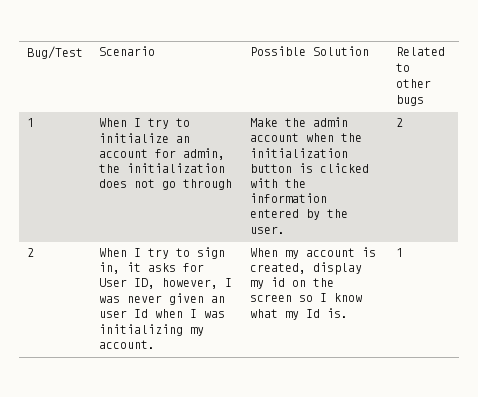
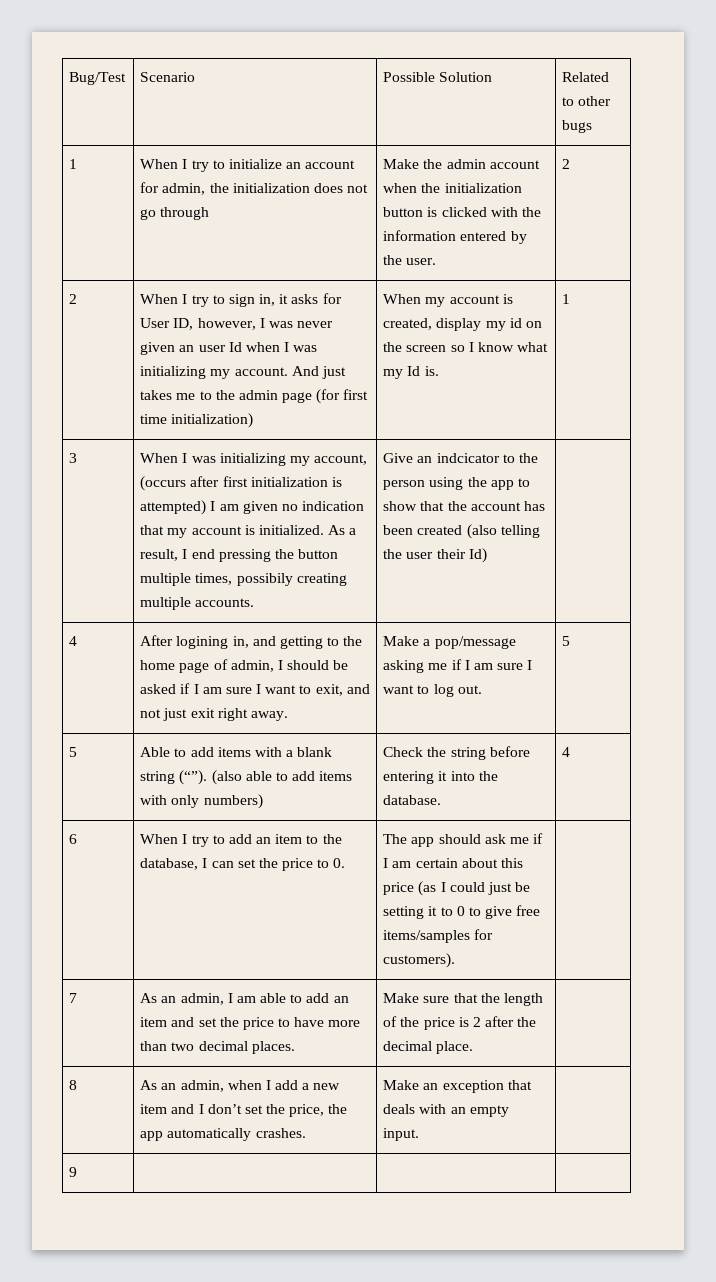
+ And just takes me to the admin page (for first time initialization)
+ 3 | When I was initializing my account, (occurs after first initialization is attempted) I am given no indication that my account is initialized. As a result, I end pressing the button multiple times, possibily creating multiple accounts. | Give an indcicator to the person using the app to show that the account has been created (also telling the user their Id) |
+ 4 | After logining in, and getting to the home page of admin, I should be asked if I am sure I want to exit, and not just exit right away. | Make a pop/message asking me if I am sure I want to log out. | 5
+ 5 | Able to add items with a blank string (“”). (also able to add items with only numbers) | Check the string before entering it into the database. | 4
+ 6 | When I try to add an item to the database, I can set the price to 0. | The app should ask me if I am certain about this price (as I could just be setting it to 0 to give free items/samples for customers). |
+ 7 | As an admin, I am able to add an item and set the price to have more than two decimal places. | Make sure that the length of the price is 2 after the decimal place. |
+ 8 | As an admin, when I add a new item and I don’t set the price, the app automatically crashes. | Make an exception that deals with an empty input. |
+ 9 | | |

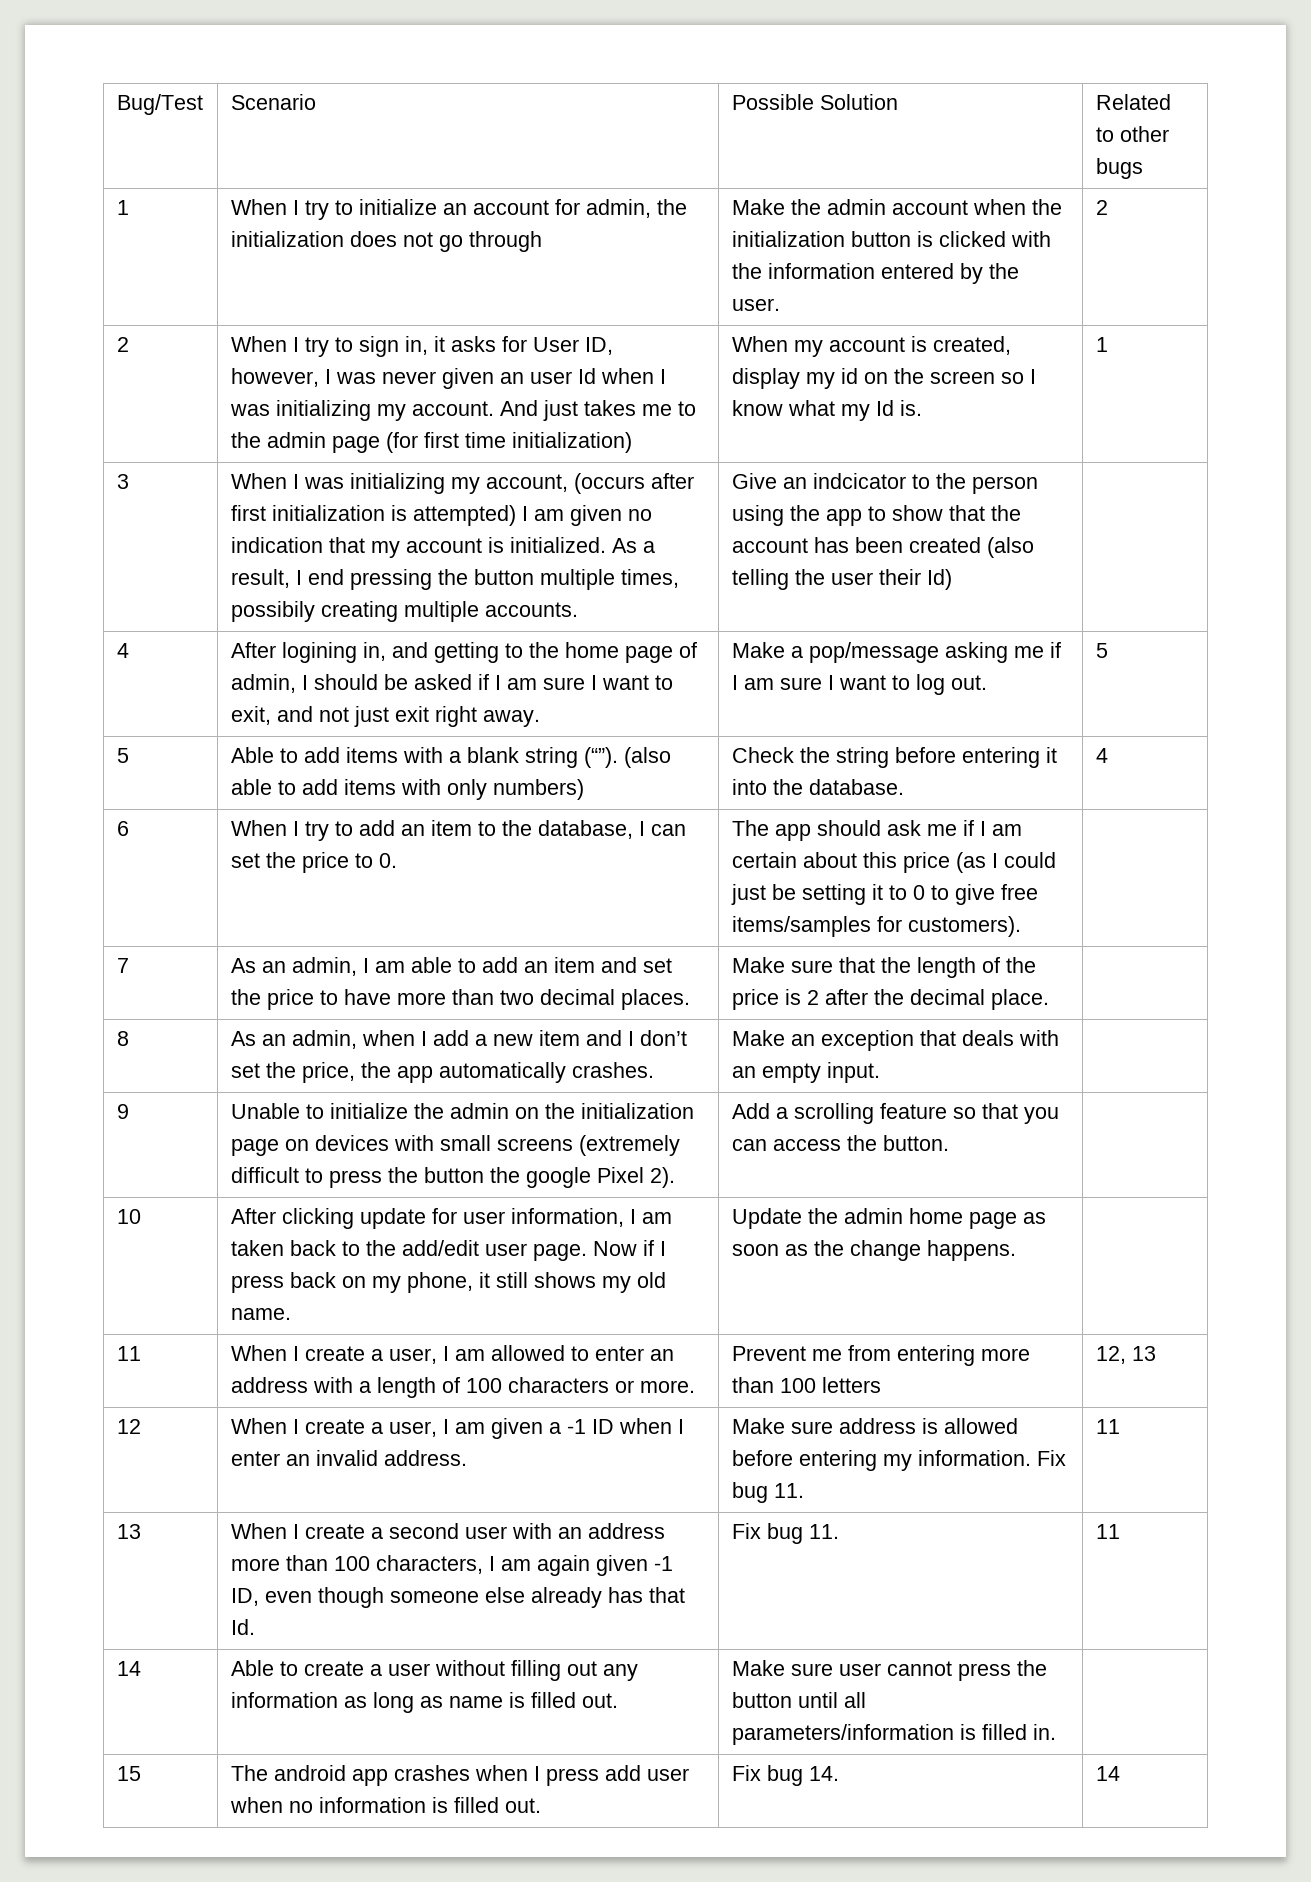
- 9 | | |
+ 9 | Unable to initialize the admin on the initialization page on devices with small screens (extremely difficult to press the button the google Pixel 2). | Add a scrolling feature so that you can access the button. |
+ 10 | After clicking update for user information, I am taken back to the add/edit user page. Now if I press back on my phone, it still shows my old name. | Update the admin home page as soon as the change happens. |
+ 11 | When I create a user, I am allowed to enter an address with a length of 100 characters or more. | Prevent me from entering more than 100 letters | 12, 13
+ 12 | When I create a user, I am given a -1 ID when I enter an invalid address. | Make sure address is allowed before entering my information. Fix bug 11. | 11
+ 13 | When I create a second user with an address more than 100 characters, I am again given -1 ID, even though someone else already has that Id. | Fix bug 11. | 11
+ 14 | Able to create a user without filling out any information as long as name is filled out. | Make sure user cannot press the button until all parameters/information is filled in. |
+ 15 | The android app crashes when I press add user when no information is filled out. | Fix bug 14. | 14

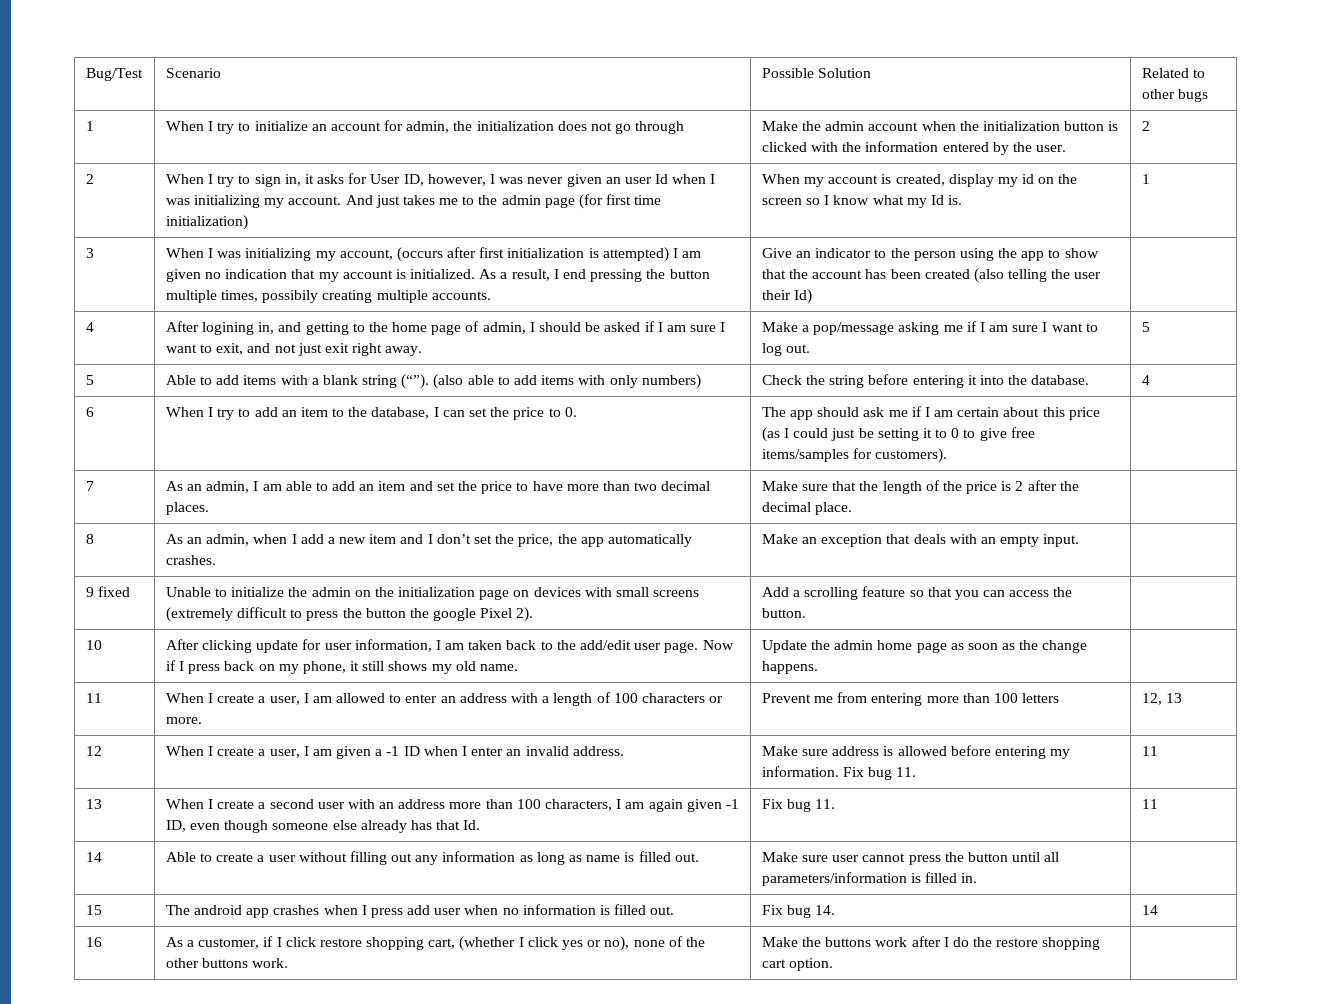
- Give an indcicator to the person using the app to show that the account has been created (also telling the user their Id)
+ Give an indicator to the person using the app to show that the account has been created (also telling the user their Id)
- 9 | Unable to initialize the admin on the initialization page on devices with small screens (extremely difficult to press the button the google Pixel 2). | Add a scrolling feature so that you can access the button. |
+ 9 fixed | Unable to initialize the admin on the initialization page on devices with small screens (extremely difficult to press the button the google Pixel 2). | Add a scrolling feature so that you can access the button. |
+ 16 | As a customer, if I click restore shopping cart, (whether I click yes or no), none of the other buttons work. | Make the buttons work after I do the restore shopping cart option. |

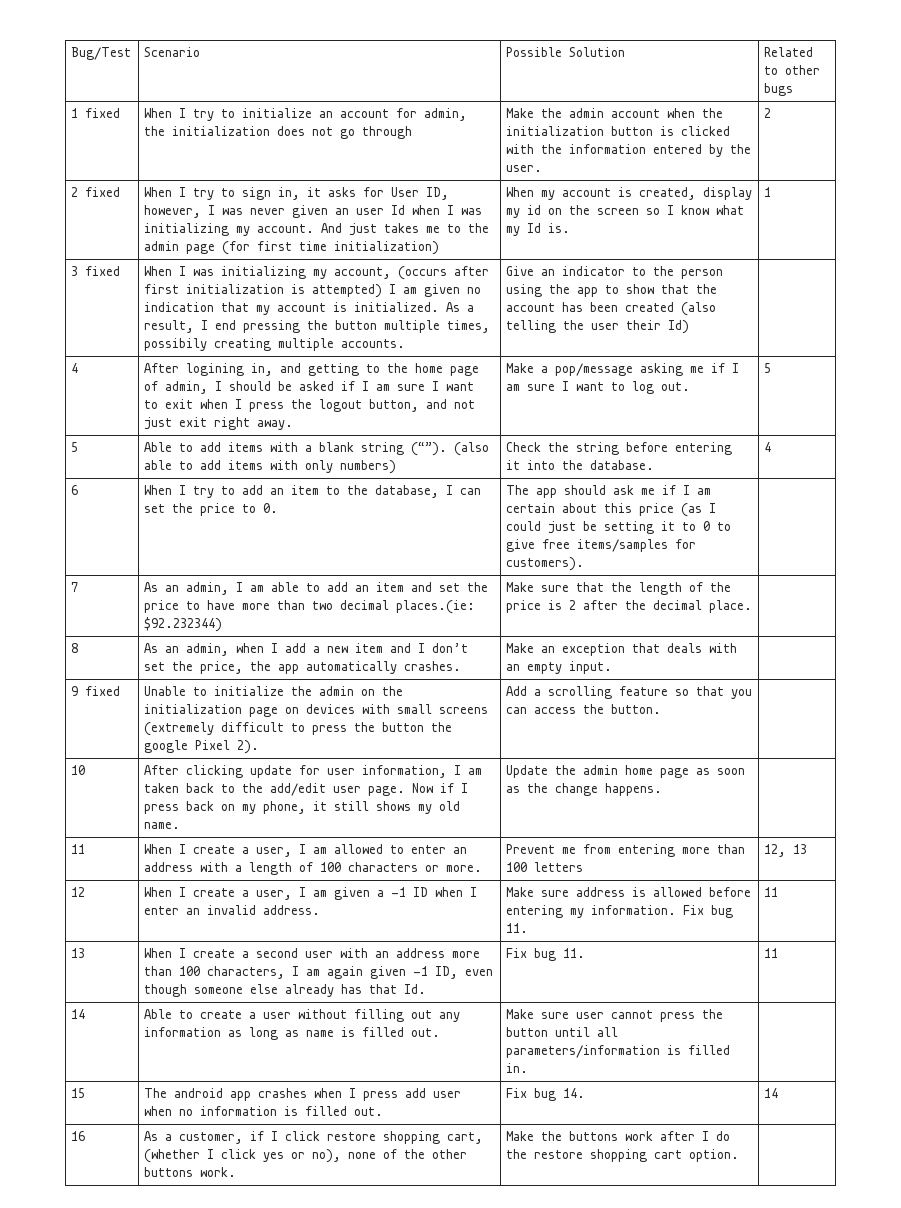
- 1 | When I try to initialize an account for admin, the initialization does not go through | Make the admin account when the initialization button is clicked with the information entered by the user. | 2
- 2
+ 1 fixed | When I try to initialize an account for admin, the initialization does not go through | Make the admin account when the initialization button is clicked with the information entered by the user. | 2
+ 2 fixed
- 3
+ 3 fixed
- After logining in, and getting to the home page of admin, I should be asked if I am sure I want to exit, and not just exit right away.
+ After logining in, and getting to the home page of admin, I should be asked if I am sure I want to exit when I press the logout button, and not just exit right away.
- 7 | As an admin, I am able to add an item and set the price to have more than two decimal places. | Make sure that the length of the price is 2 after the decimal place. |
+ 7 | As an admin, I am able to add an item and set the price to have more than two decimal places.(ie: $92.232344) | Make sure that the length of the price is 2 after the decimal place. |

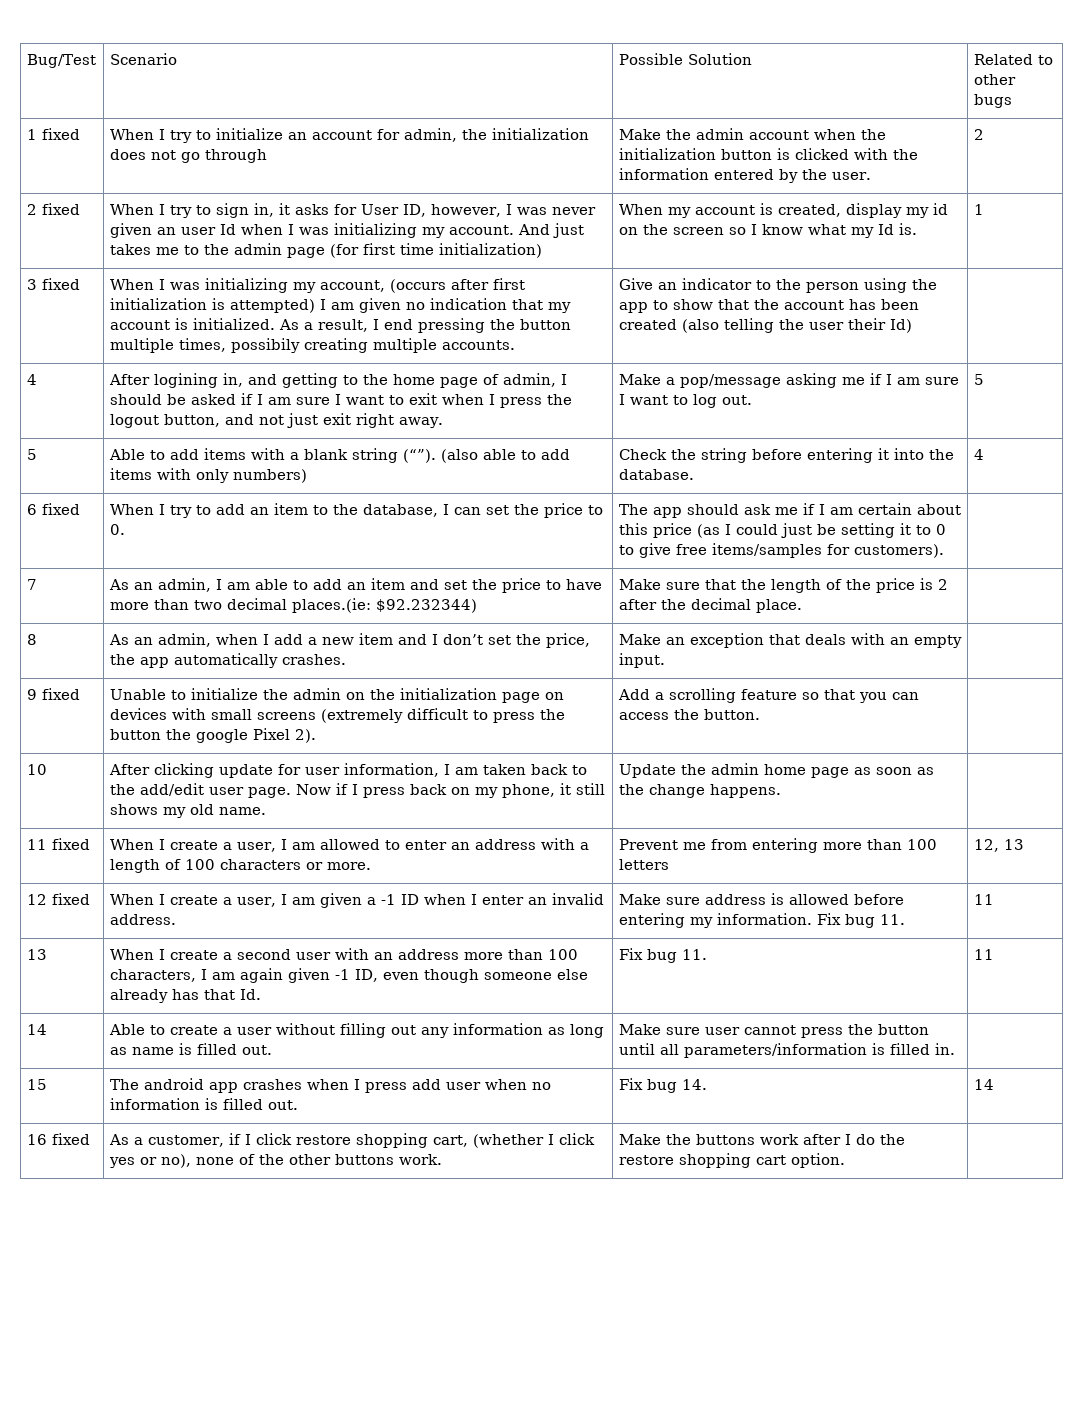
- 6
+ 6 fixed
- 11 | When I create a user, I am allowed to enter an address with a length of 100 characters or more. | Prevent me from entering more than 100 letters | 12, 13
+ 11 fixed | When I create a user, I am allowed to enter an address with a length of 100 characters or more. | Prevent me from entering more than 100 letters | 12, 13
- 12 | When I create a user, I am given a -1 ID when I enter an invalid address. | Make sure address is allowed before entering my information. Fix bug 11. | 11
+ 12 fixed | When I create a user, I am given a -1 ID when I enter an invalid address. | Make sure address is allowed before entering my information. Fix bug 11. | 11
- 16 | As a customer, if I click restore shopping cart, (whether I click yes or no), none of the other buttons work. | Make the buttons work after I do the restore shopping cart option. |
+ 16 fixed | As a customer, if I click restore shopping cart, (whether I click yes or no), none of the other buttons work. | Make the buttons work after I do the restore shopping cart option. |

